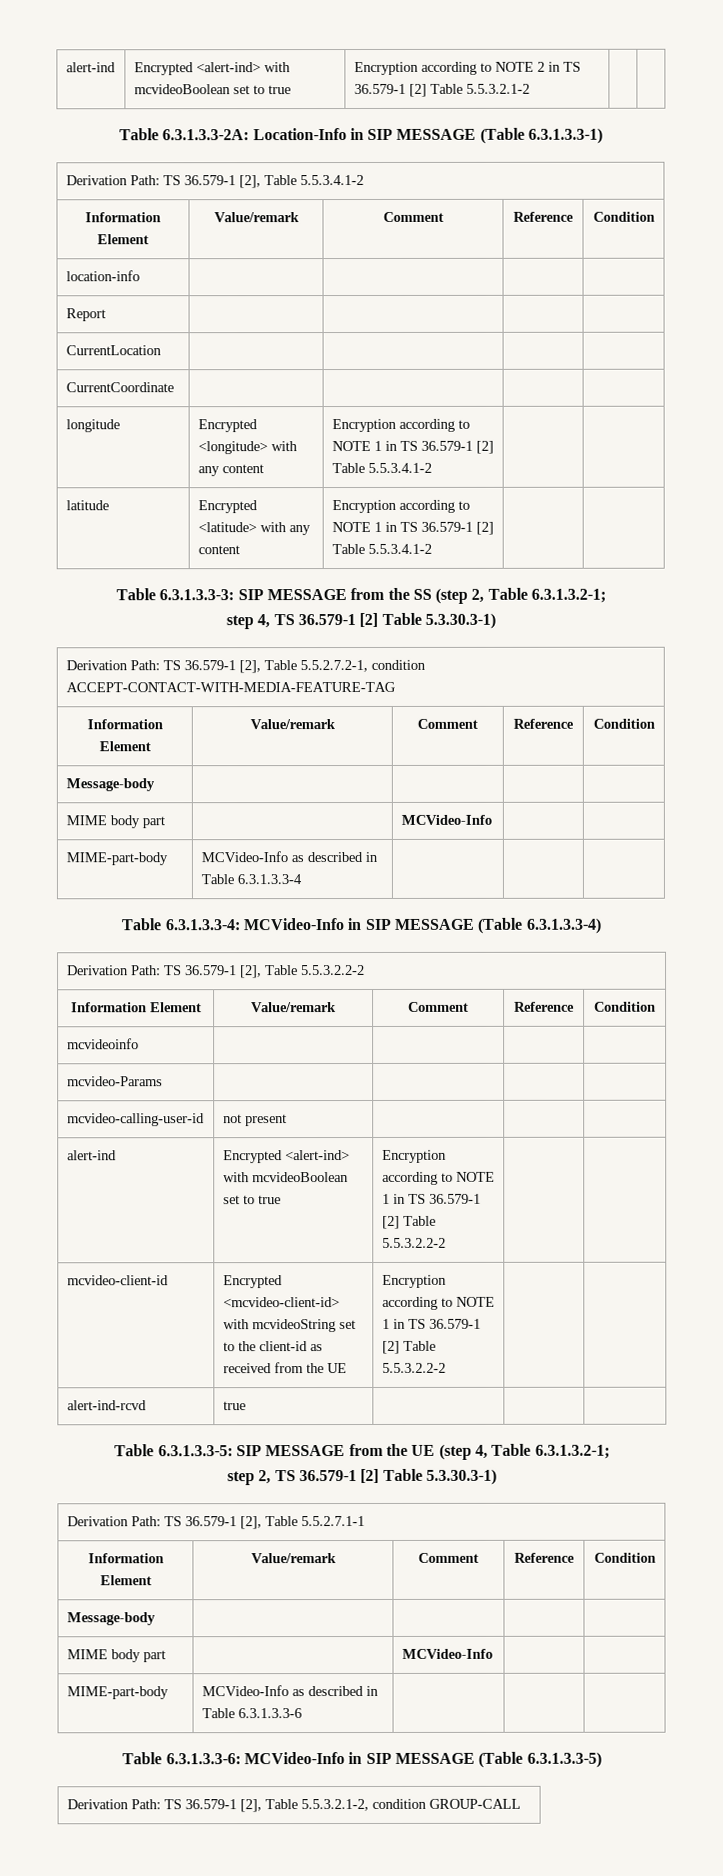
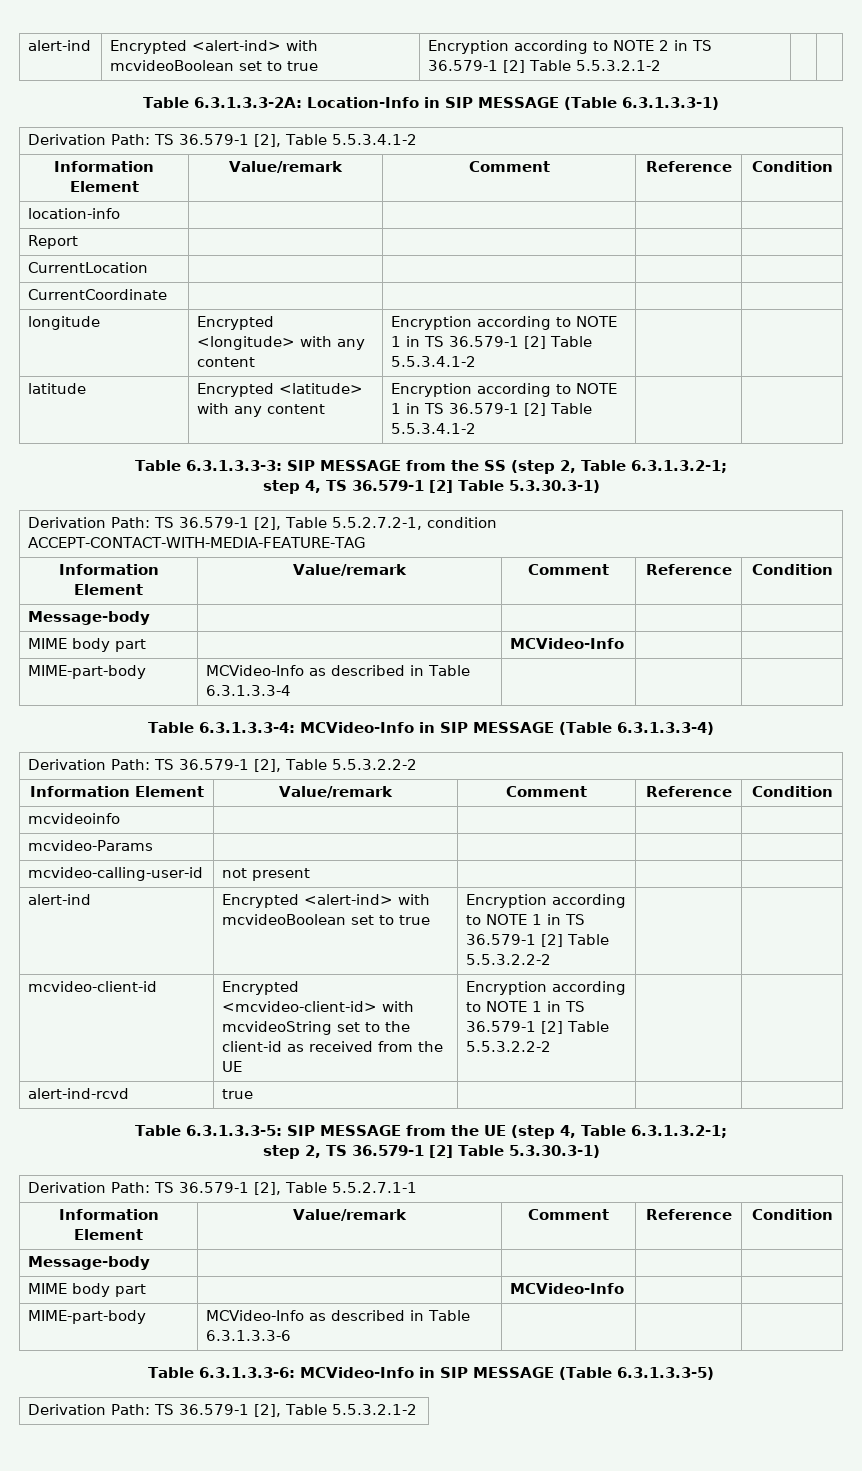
- Derivation Path: TS 36.579-1 [2], Table 5.5.3.2.1-2, condition GROUP-CALL
+ Derivation Path: TS 36.579-1 [2], Table 5.5.3.2.1-2

